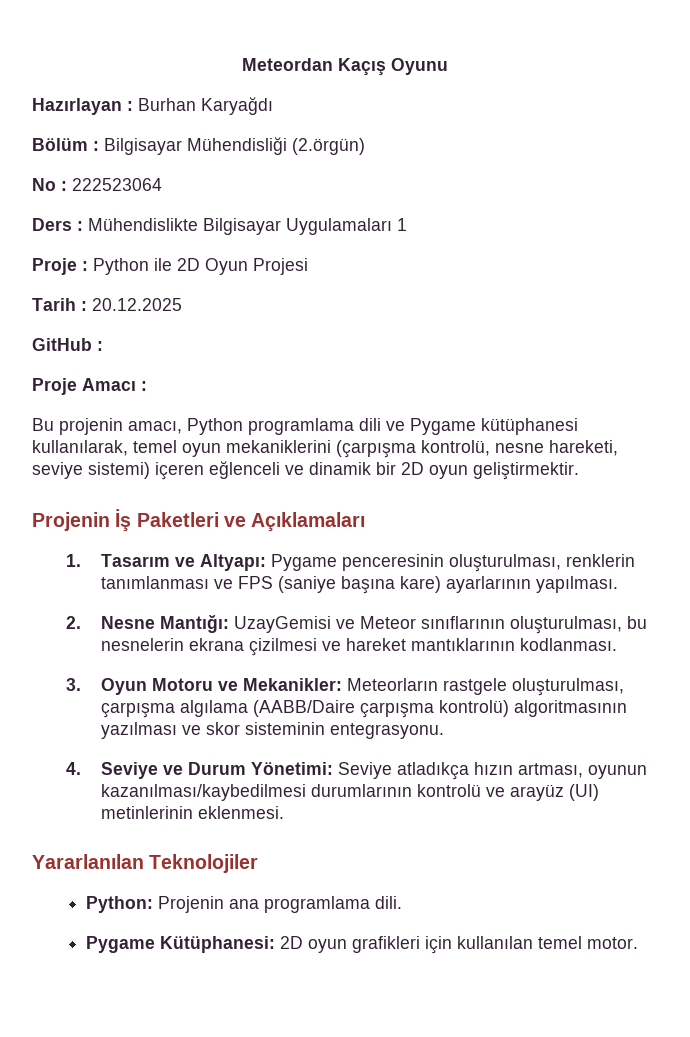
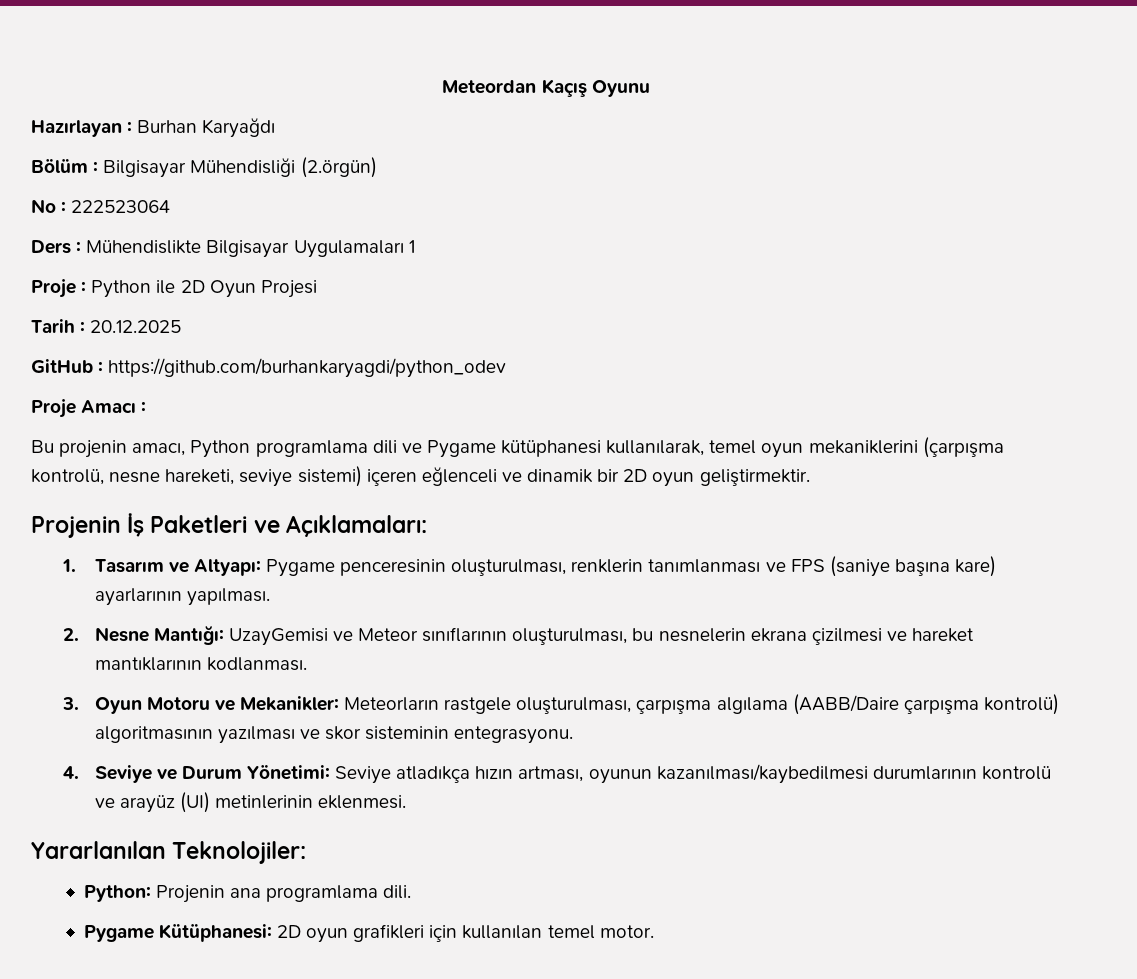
- GitHub :
+ GitHub : https://github.com/burhankaryagdi/python_odev
- Projenin İş Paketleri ve Açıklamaları
+ Projenin İş Paketleri ve Açıklamaları:
- Yararlanılan Teknolojiler
+ Yararlanılan Teknolojiler:

